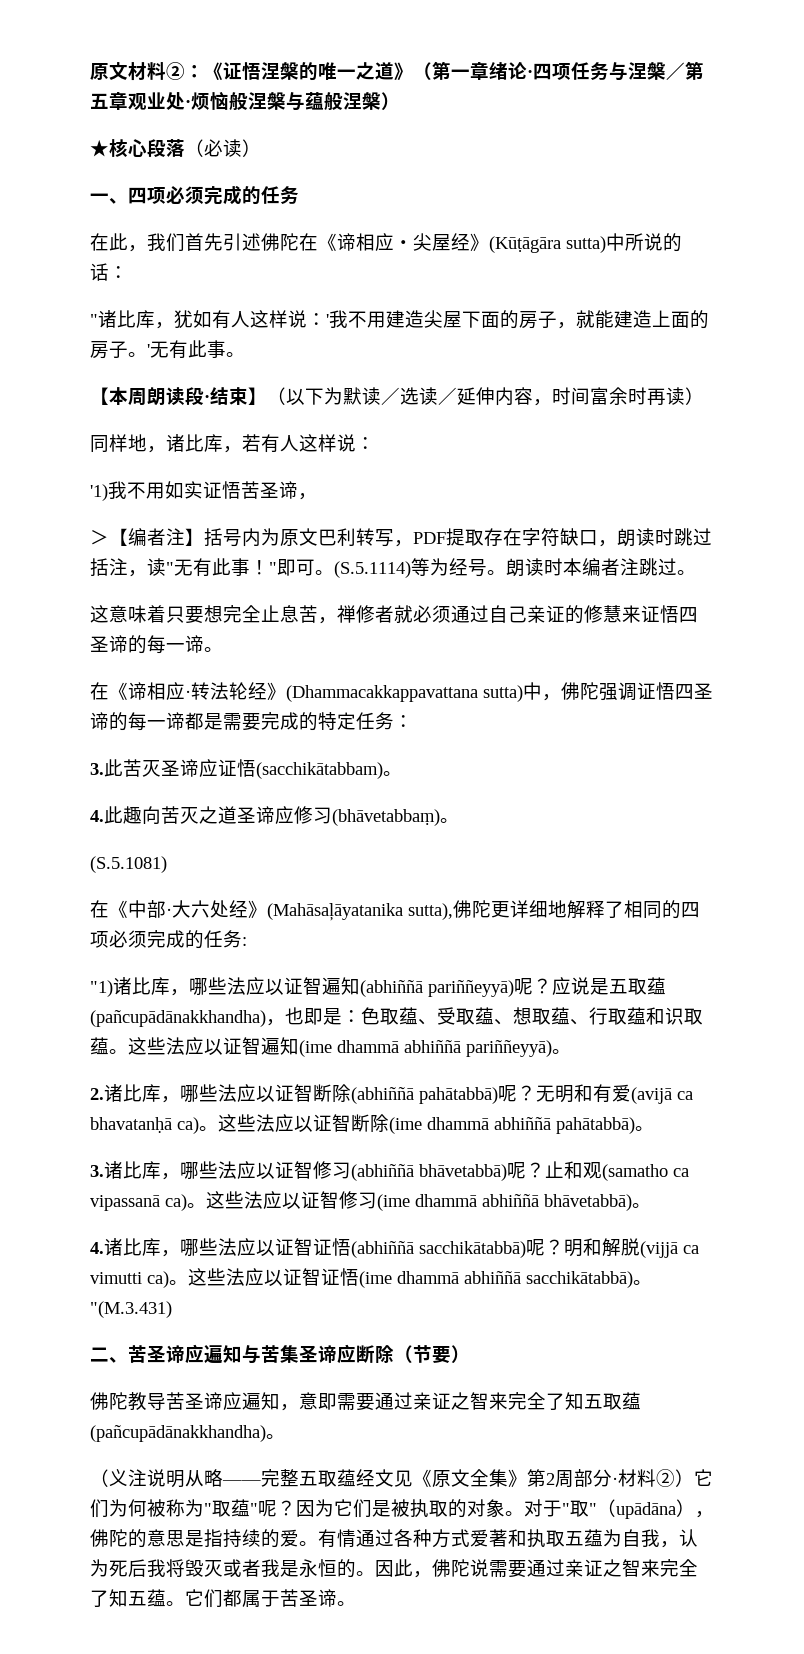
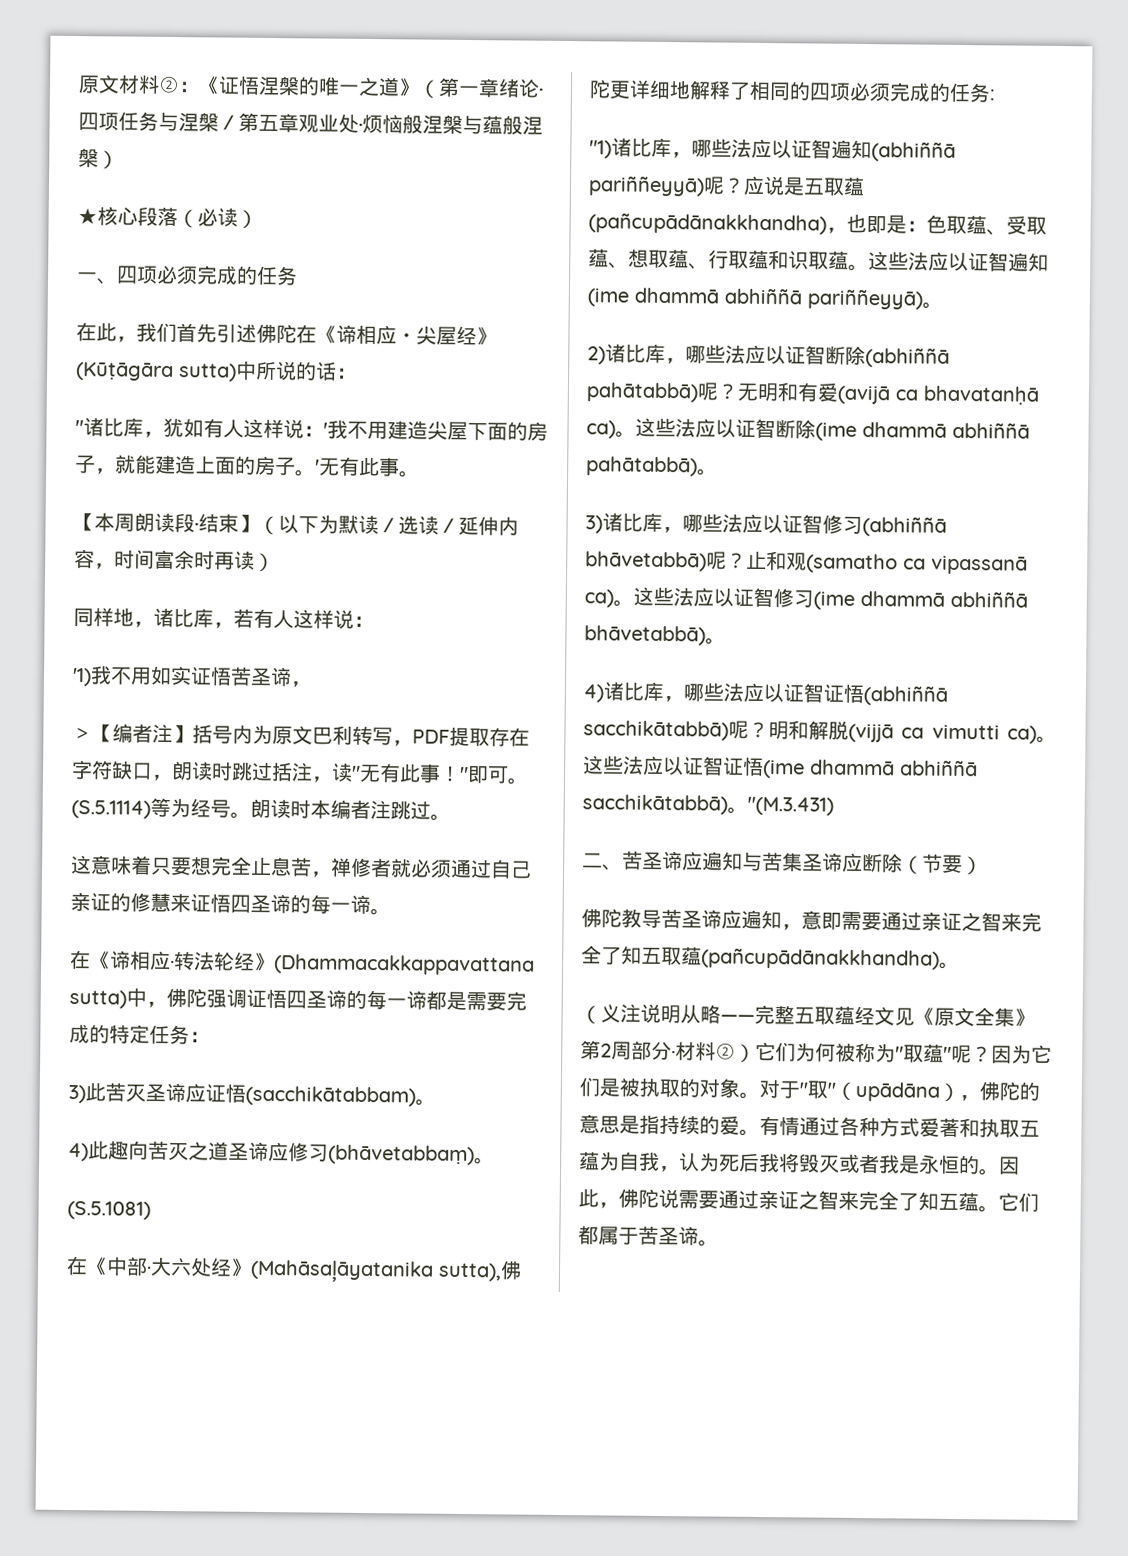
- 3.此苦灭圣谛应证悟(sacchikātabbam)。
+ 3)此苦灭圣谛应证悟(sacchikātabbam)。
- 4.此趣向苦灭之道圣谛应修习(bhāvetabbaṃ)。
+ 4)此趣向苦灭之道圣谛应修习(bhāvetabbaṃ)。
- 2.诸比库，哪些法应以证智断除(abhiññā pahātabbā)呢？
+ 2)诸比库，哪些法应以证智断除(abhiññā pahātabbā)呢？
- 3.诸比库，哪些法应以证智修习(abhiññā bhāvetabbā)呢？
+ 3)诸比库，哪些法应以证智修习(abhiññā bhāvetabbā)呢？
- 4.诸比库，哪些法应以证智证悟(abhiññā sacchikātabbā)呢？
+ 4)诸比库，哪些法应以证智证悟(abhiññā sacchikātabbā)呢？

